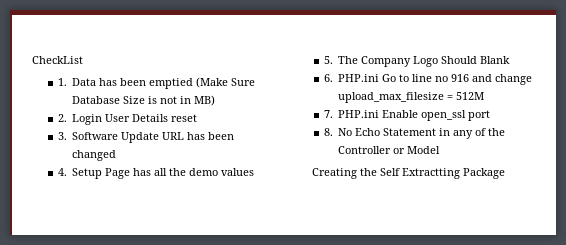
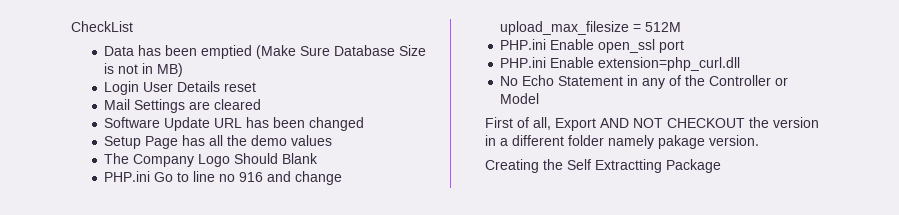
- 1. Data has been emptied (Make Sure Database Size is not in MB)
+ Data has been emptied (Make Sure Database Size is not in MB)
- 2. Login User Details reset
+ Login User Details reset
- 3. Software Update URL has been changed
+ Mail Settings are cleared
+ Software Update URL has been changed
- 4. Setup Page has all the demo values
+ Setup Page has all the demo values
- 5. The Company Logo Should Blank
+ The Company Logo Should Blank
- 6. PHP.ini Go to line no 916 and change upload_max_filesize = 512M
+ PHP.ini Go to line no 916 and change upload_max_filesize = 512M
- 7. PHP.ini Enable open_ssl port
+ PHP.ini Enable open_ssl port
- 8. No Echo Statement in any of the Controller or Model
+ PHP.ini Enable extension=php_curl.dll
+ No Echo Statement in any of the Controller or Model
+ First of all, Export AND NOT CHECKOUT the version in a different folder namely pakage version.

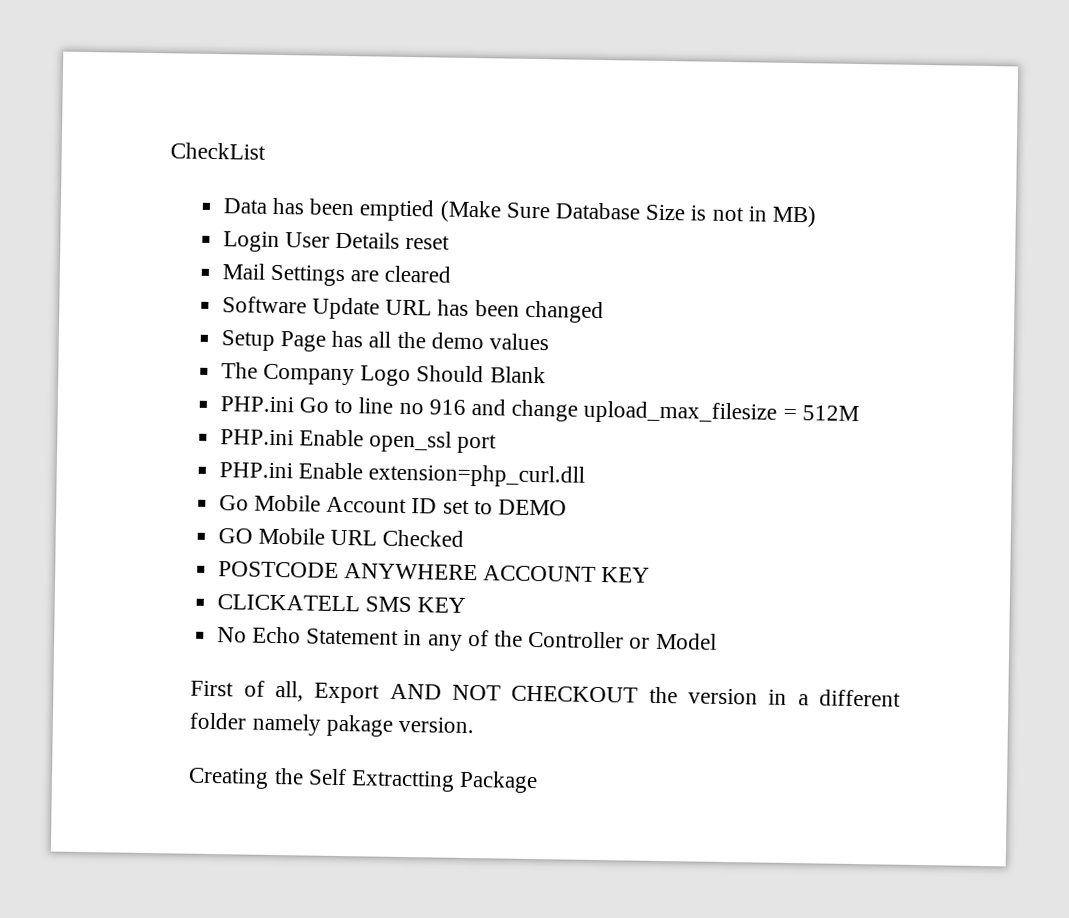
+ Go Mobile Account ID set to DEMO
+ GO Mobile URL Checked
+ POSTCODE ANYWHERE ACCOUNT KEY
+ CLICKATELL SMS KEY

